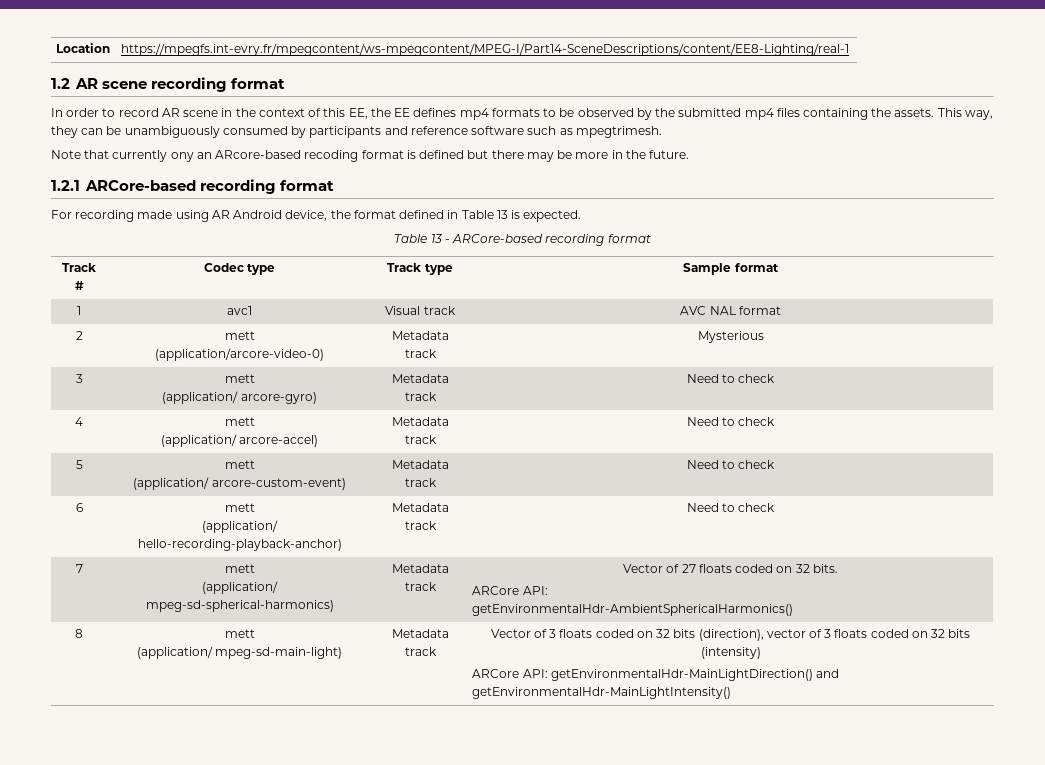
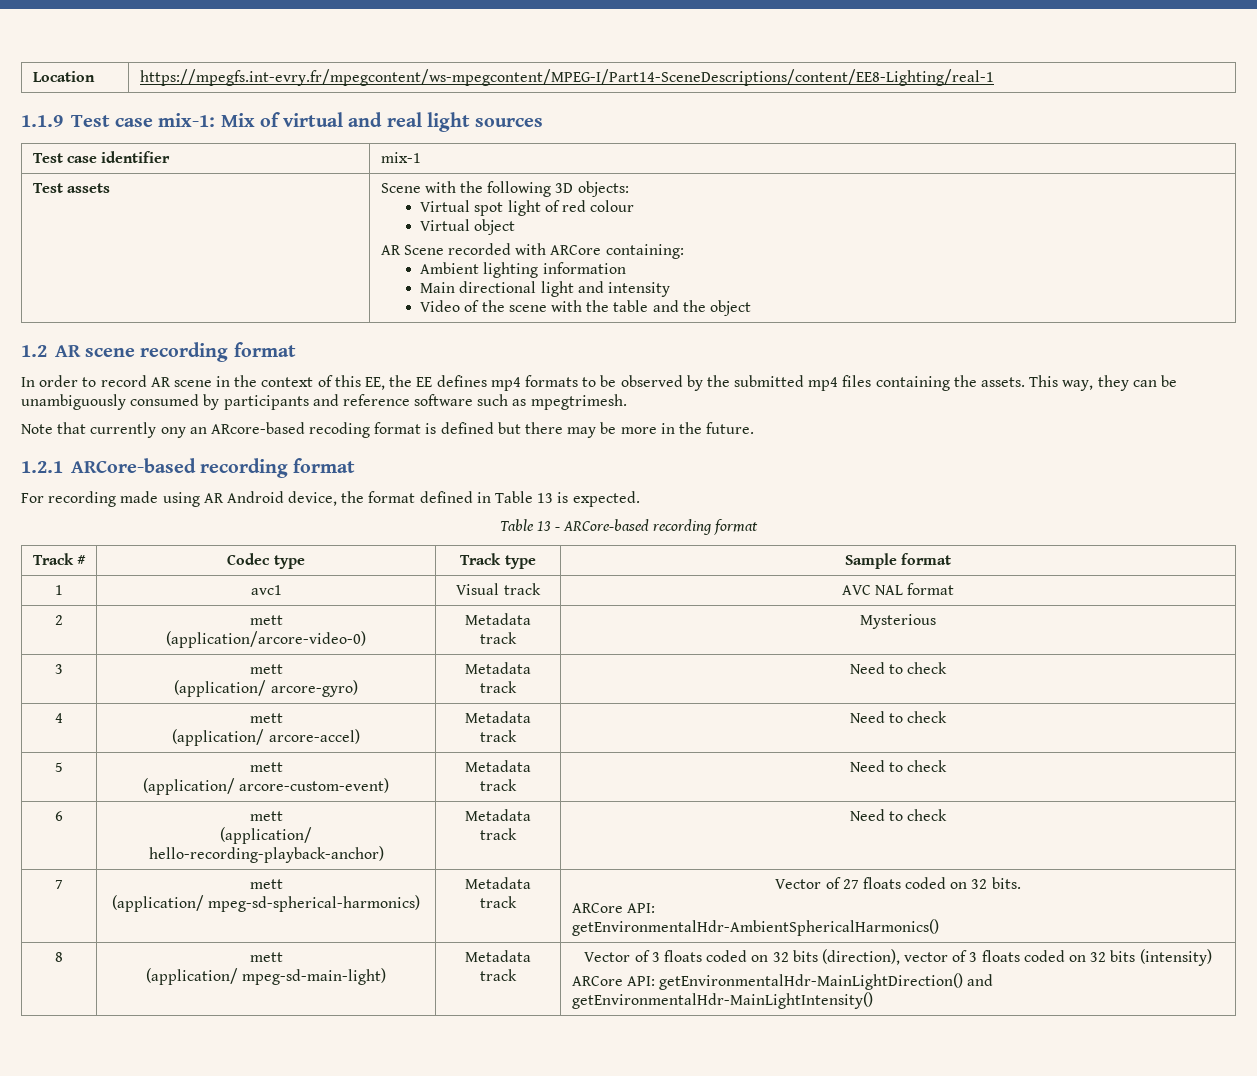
+ 1.1.9 Test case mix-1: Mix of virtual and real light sources
+ Test case identifier | mix-1
+ Test assets | Scene with the following 3D objects:
+ Virtual spot light of red colour
+ Virtual object
+ AR Scene recorded with ARCore containing:
+ Ambient lighting information
+ Main directional light and intensity
+ Video of the scene with the table and the object

